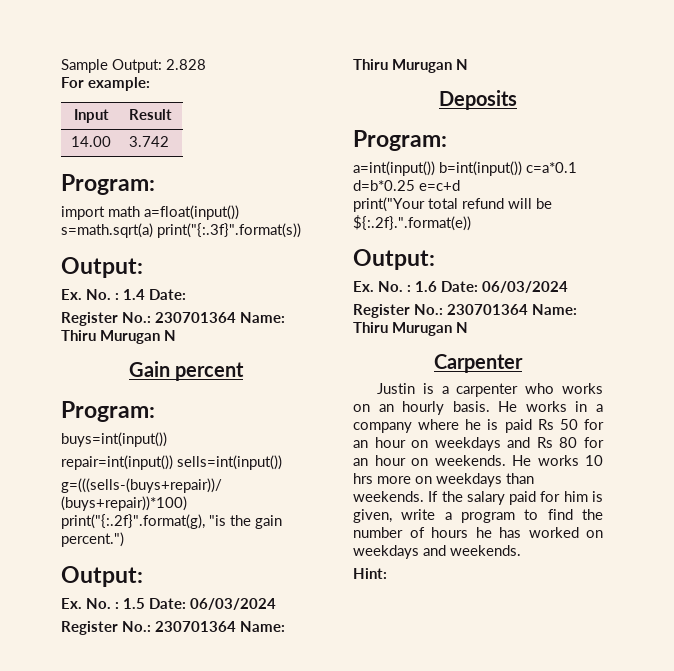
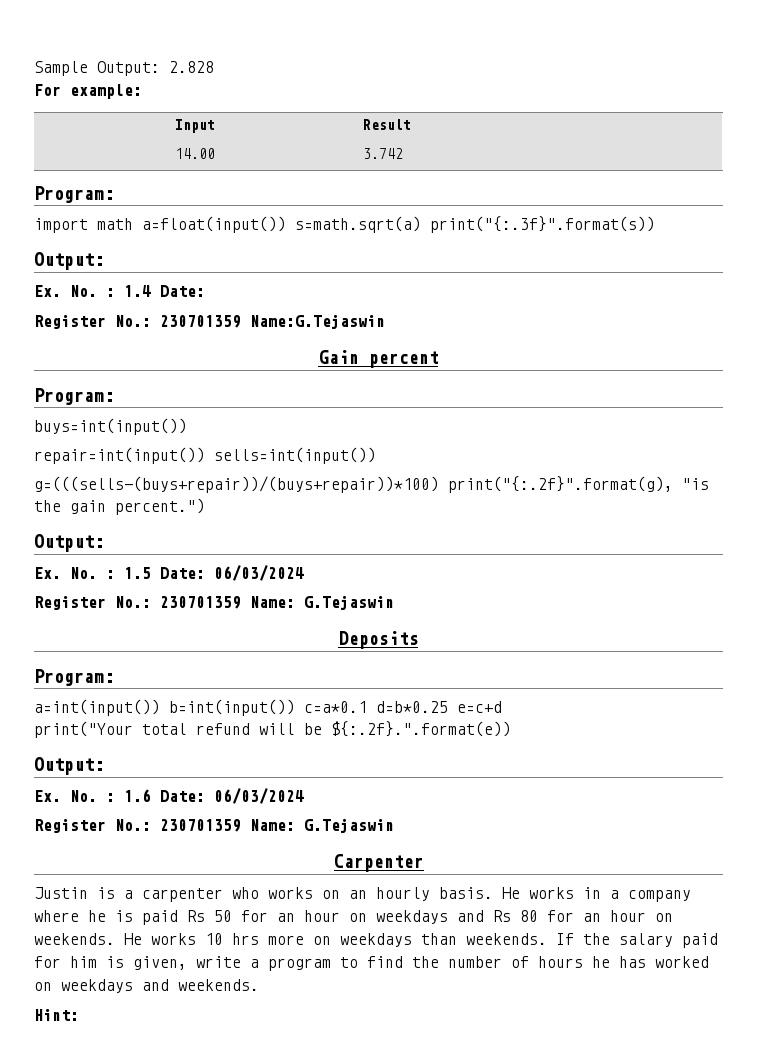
  Ex. No. : 1.4 Date:
- Register No.: 230701364 Name: Thiru Murugan N
+ Register No.: 230701359 Name:G.Tejaswin
  Ex. No. : 1.5 Date: 06/03/2024
- Register No.: 230701364 Name: Thiru Murugan N
+ Register No.: 230701359 Name: G.Tejaswin
  Ex. No. : 1.6 Date: 06/03/2024
- Register No.: 230701364 Name: Thiru Murugan N
+ Register No.: 230701359 Name: G.Tejaswin

